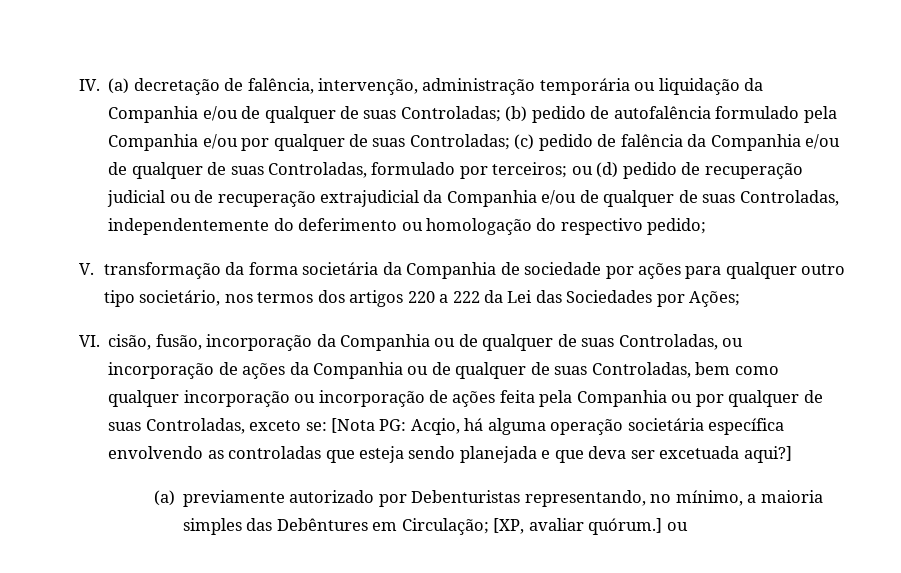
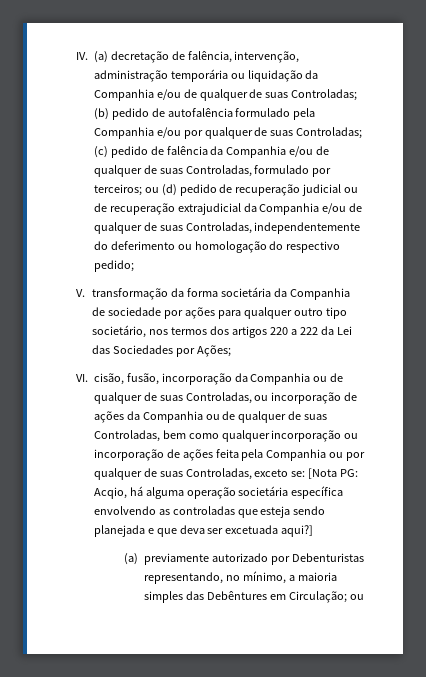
- (a) previamente autorizado por Debenturistas representando, no mínimo, a maioria simples das Debêntures em Circulação; [XP, avaliar quórum.] ou
+ (a) previamente autorizado por Debenturistas representando, no mínimo, a maioria simples das Debêntures em Circulação; ou

